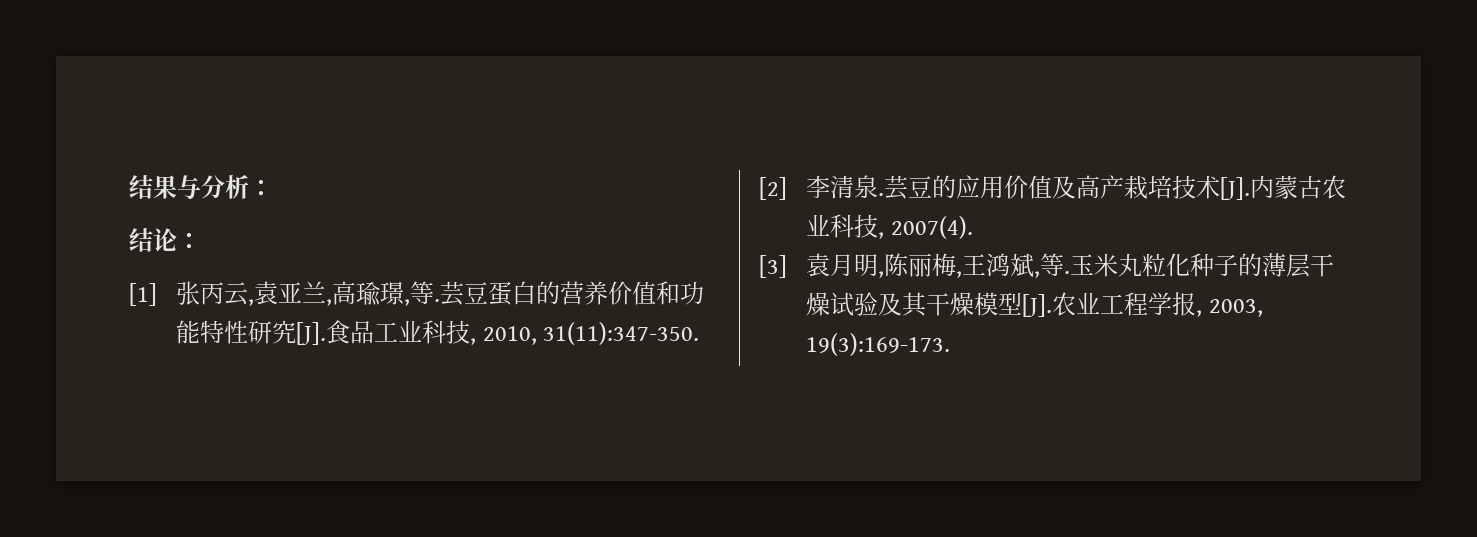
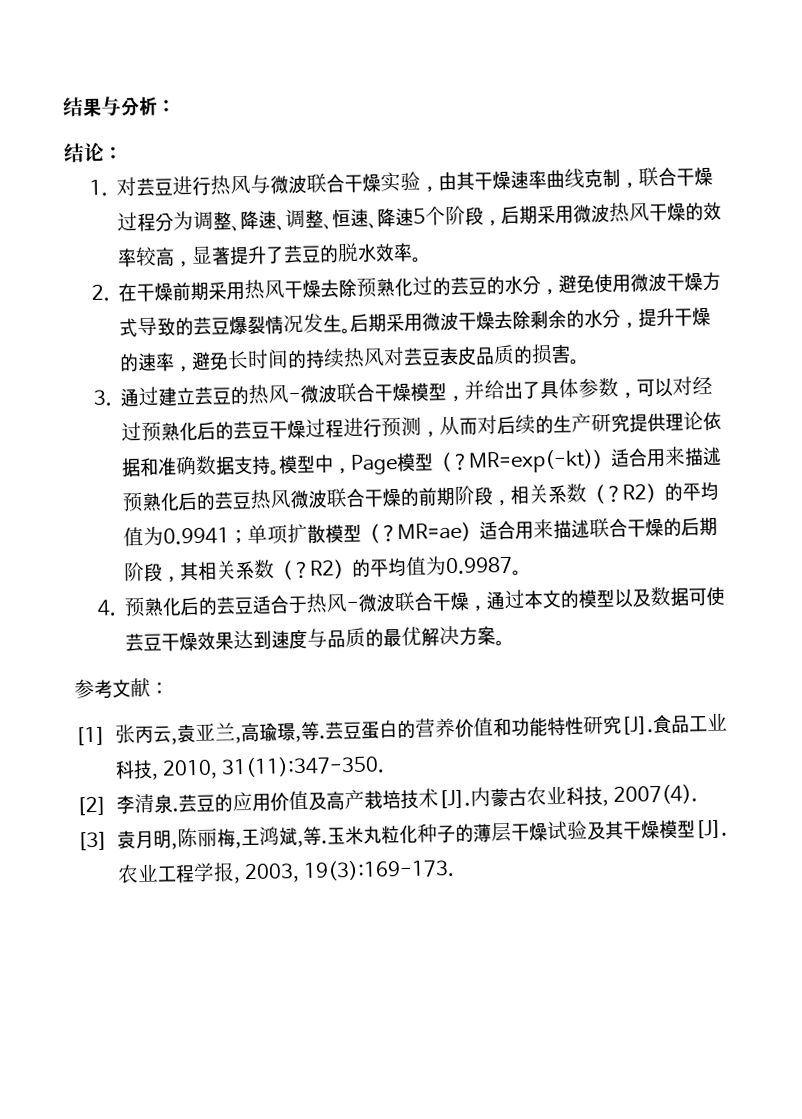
+ 1.对芸豆进行热风与微波联合干燥实验，由其干燥速率曲线克制，联合干燥过程分为调整、降速、调整、恒速、降速5个阶段，后期采用微波热风干燥的效率较高，显著提升了芸豆的脱水效率。
+ 2.在干燥前期采用热风干燥去除预熟化过的芸豆的水分，避免使用微波干燥方式导致的芸豆爆裂情况发生。后期采用微波干燥去除剩余的水分，提升干燥的速率，避免长时间的持续热风对芸豆表皮品质的损害。
+ 3.通过建立芸豆的热风-微波联合干燥模型，并给出了具体参数，可以对经过预熟化后的芸豆干燥过程进行预测，从而对后续的生产研究提供理论依据和准确数据支持。模型中，Page模型（？MR=exp(-kt)）适合用来描述预熟化后的芸豆热风微波联合干燥的前期阶段，相关系数（？R2）的平均值为0.9941；单项扩散模型（？MR=ae）适合用来描述联合干燥的后期阶段，其相关系数（？R2）的平均值为0.9987。
+ 4.预熟化后的芸豆适合于热风-微波联合干燥，通过本文的模型以及数据可使芸豆干燥效果达到速度与品质的最优解决方案。
+ 参考文献：

